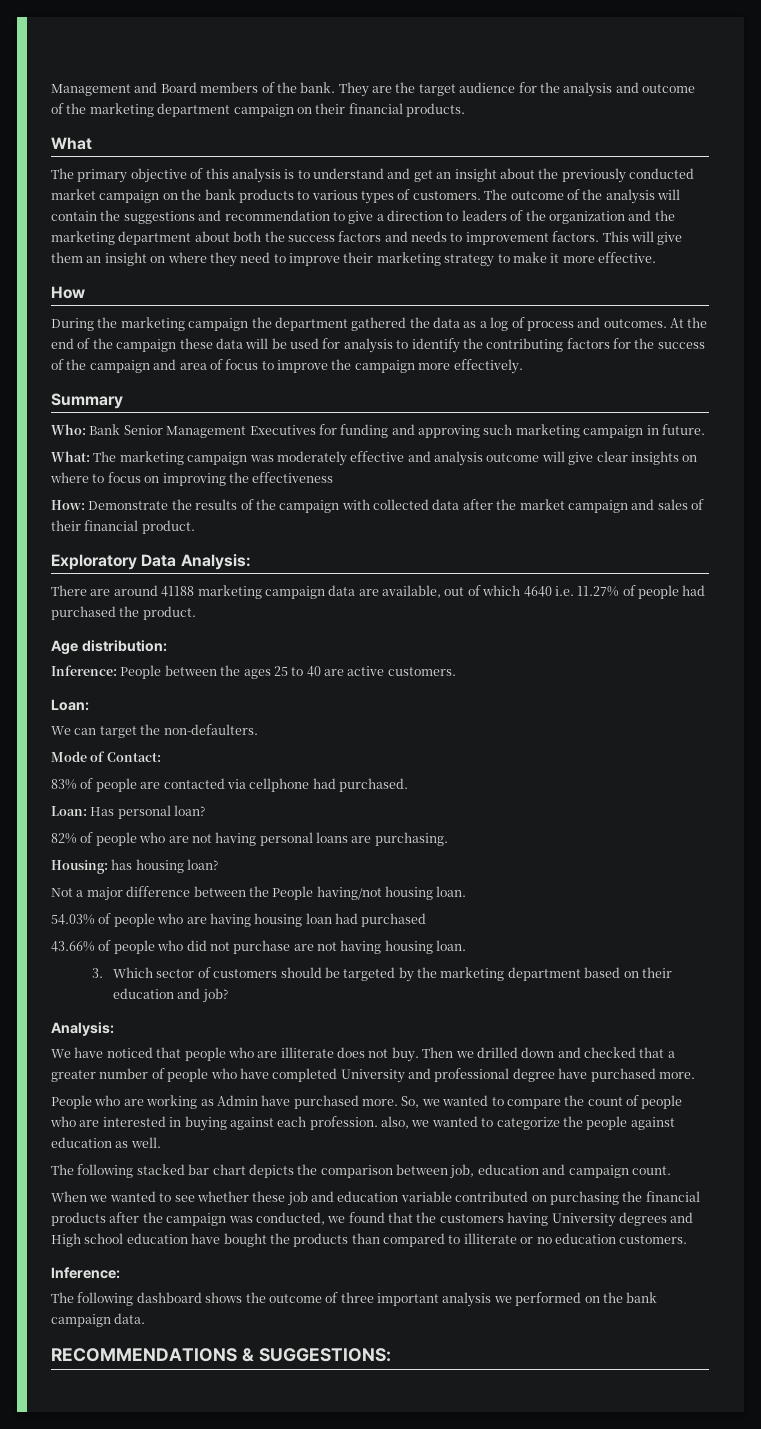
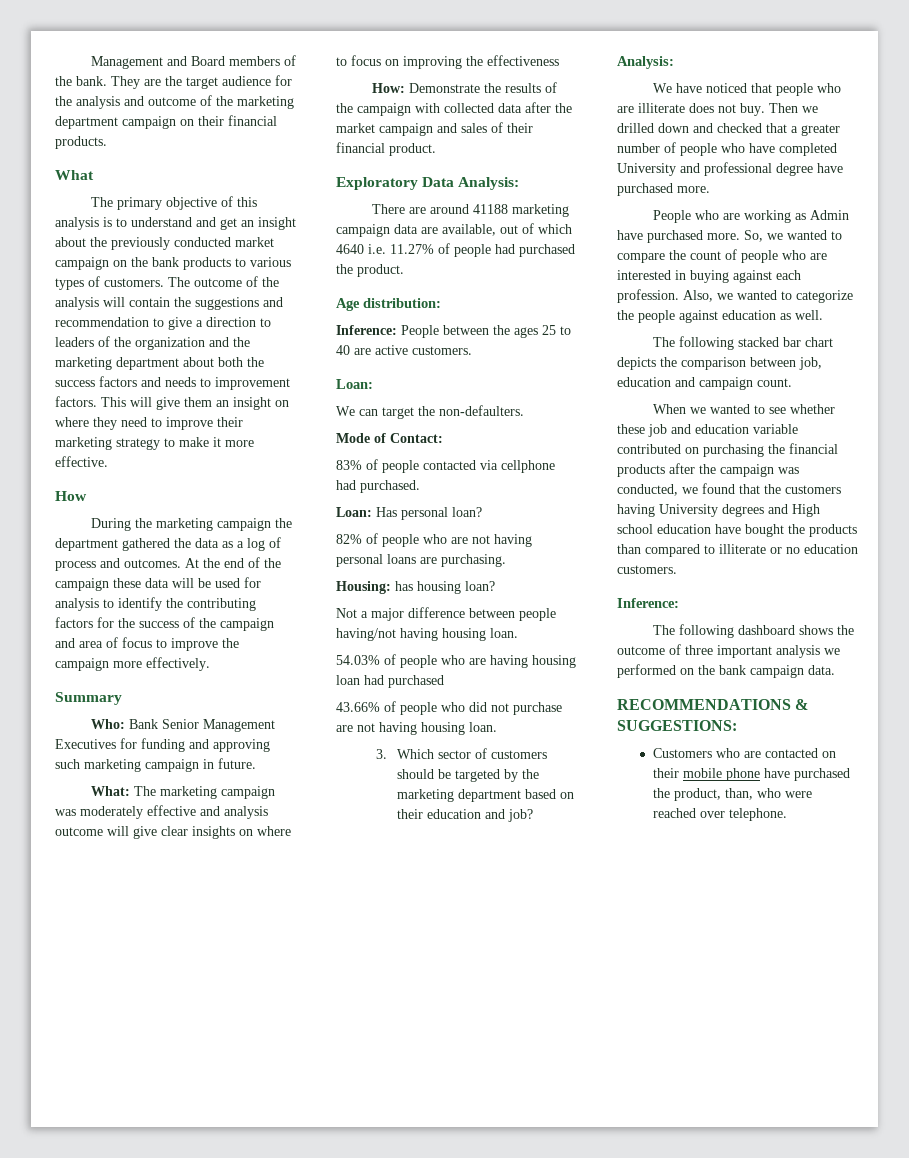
- 83% of people are contacted via cellphone had purchased.
+ 83% of people contacted via cellphone had purchased.
- Not a major difference between the People having/not housing loan.
+ Not a major difference between people having/not having housing loan.
- So, we wanted to compare the count of people who are interested in buying against each profession. also, we wanted to categorize the people against education as well.
+ So, we wanted to compare the count of people who are interested in buying against each profession. Also, we wanted to categorize the people against education as well.
+ Customers who are contacted on their mobile phone have purchased the product, than, who were reached over telephone.

